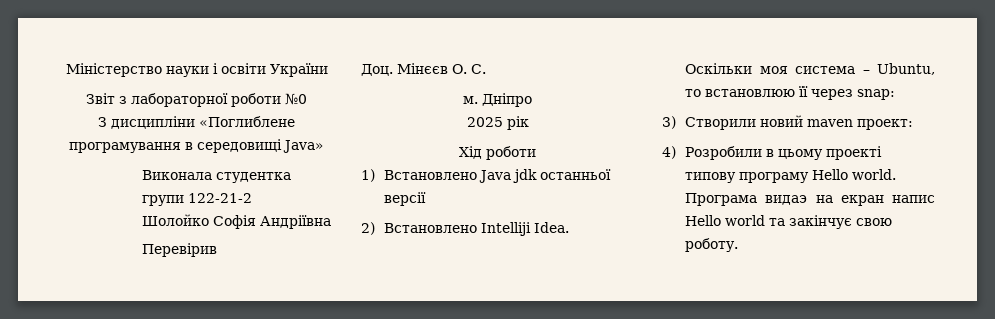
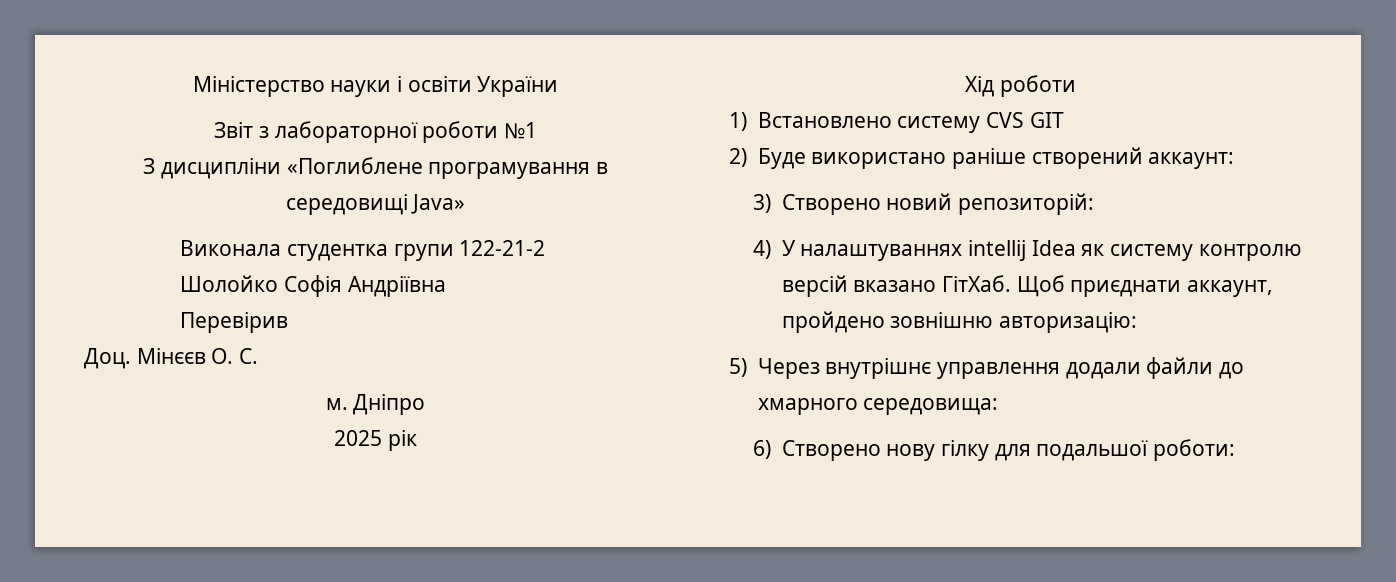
- Звіт з лабораторної роботи №0
+ Звіт з лабораторної роботи №1
- 1) Встановлено Java jdk останньої версії
- 2) Встановлено Intelliji Idea. Оскільки моя система – Ubuntu, то встановлюю її через snap:
- 3) Cтворили новий maven проект:
- 4) Розробили в цьому проекті типову програму Hello world. Програма видаэ на екран напис Hello world та закінчує свою роботу.
+ 1) Встановлено систему CVS GIT
+ 2) Буде використано раніше створений аккаунт:
+ 3) Створено новий репозиторій:
+ 4) У налаштуваннях intellij Idea як систему контролю версій вказано ГітХаб. Щоб приєднати аккаунт, пройдено зовнішню авторизацію:
+ 5) Через внутрішнє управлення додали файли до хмарного середовища:
+ 6) Створено нову гілку для подальшої роботи:

